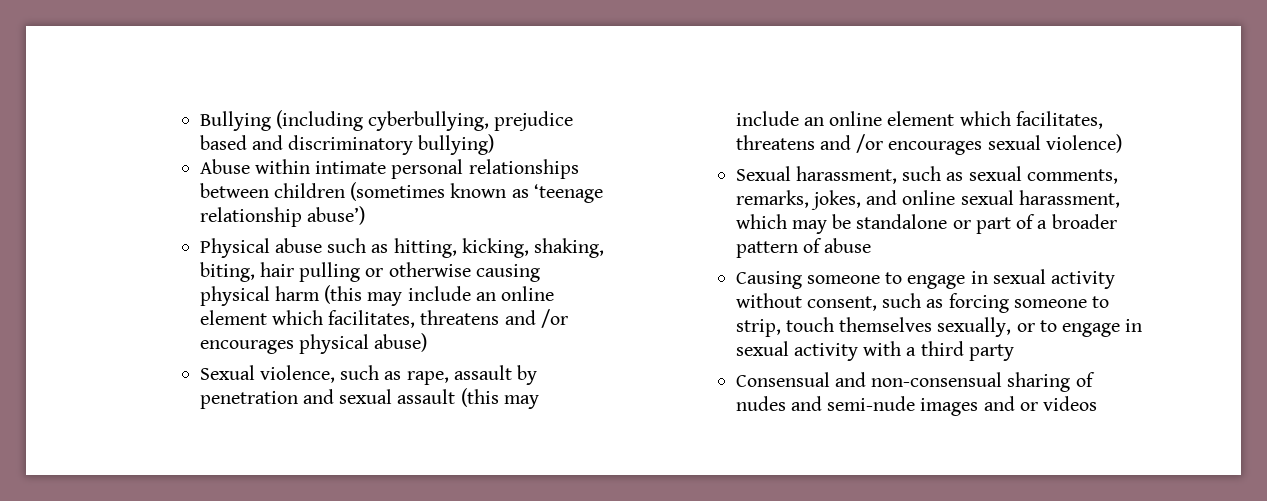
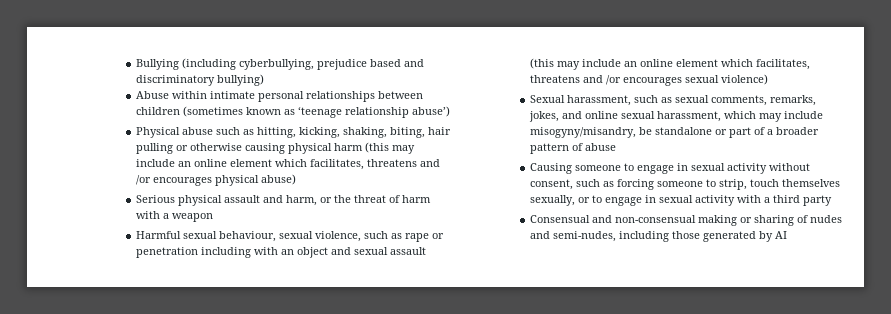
- Sexual violence, such as rape, assault by penetration and sexual assault (this may include an online element which facilitates, threatens and /or encourages sexual violence)
+ Serious physical assault and harm, or the threat of harm with a weapon
+ Harmful sexual behaviour, sexual violence, such as rape or penetration including with an object and sexual assault (this may include an online element which facilitates, threatens and /or encourages sexual violence)
- Sexual harassment, such as sexual comments, remarks, jokes, and online sexual harassment, which may be standalone or part of a broader pattern of abuse
+ Sexual harassment, such as sexual comments, remarks, jokes, and online sexual harassment, which may include misogyny/misandry, be standalone or part of a broader pattern of abuse
- Consensual and non-consensual sharing of nudes and semi-nude images and or videos
+ Consensual and non-consensual making or sharing of nudes and semi-nudes, including those generated by AI

